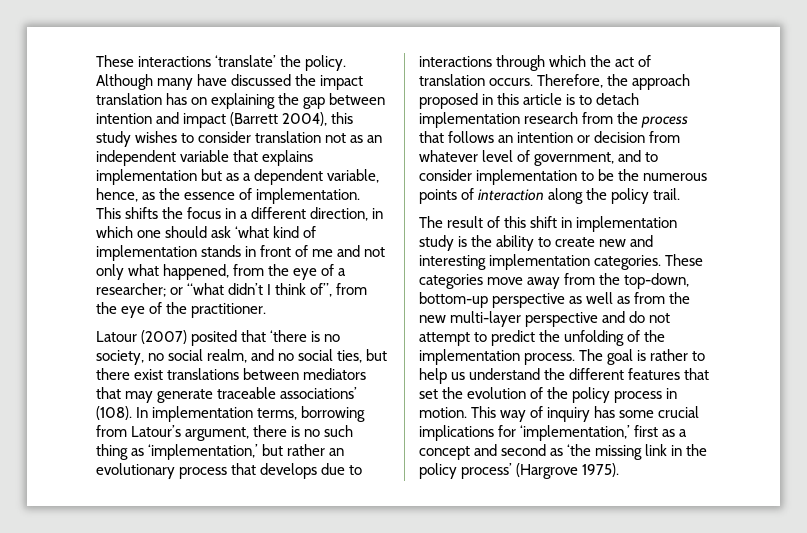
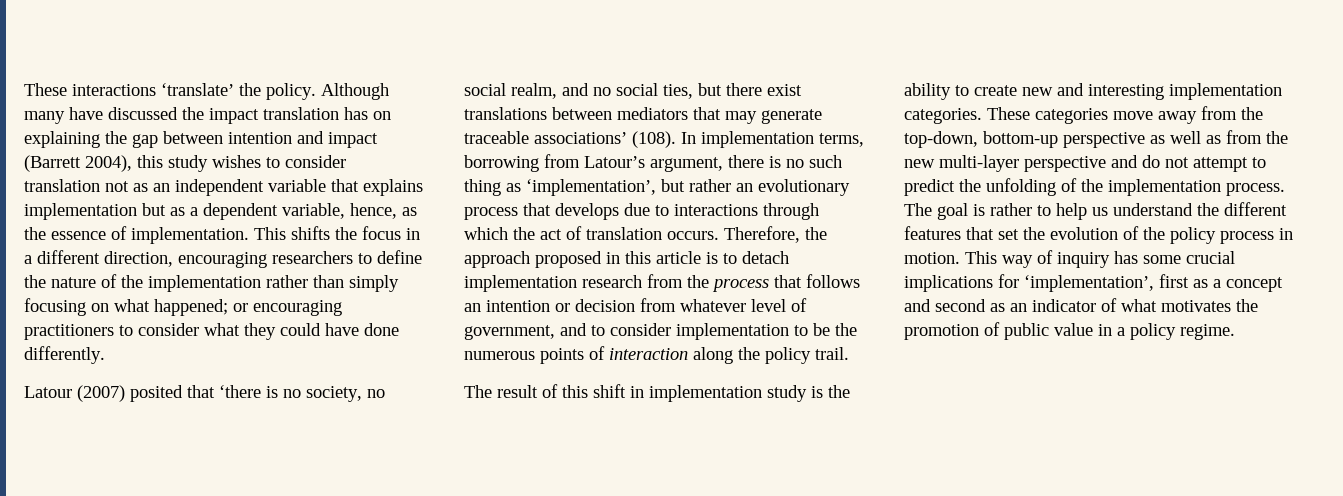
- This shifts the focus in a different direction, in which one should ask ‘what kind of implementation stands in front of me and not only what happened, from the eye of a researcher; or “what didn’t I think of”, from the eye of the practitioner.
+ This shifts the focus in a different direction, encouraging researchers to define the nature of the implementation rather than simply focusing on what happened; or encouraging practitioners to consider what they could have done differently.
- In implementation terms, borrowing from Latour’s argument, there is no such thing as ‘implementation,’ but rather an evolutionary process that develops due to interactions through which the act of translation occurs.
+ In implementation terms, borrowing from Latour’s argument, there is no such thing as ‘implementation’, but rather an evolutionary process that develops due to interactions through which the act of translation occurs.
- This way of inquiry has some crucial implications for ‘implementation,’ first as a concept and second as ‘the missing link in the policy process’ (Hargrove 1975).
+ This way of inquiry has some crucial implications for ‘implementation’, first as a concept and second as an indicator of what motivates the promotion of public value in a policy regime.

